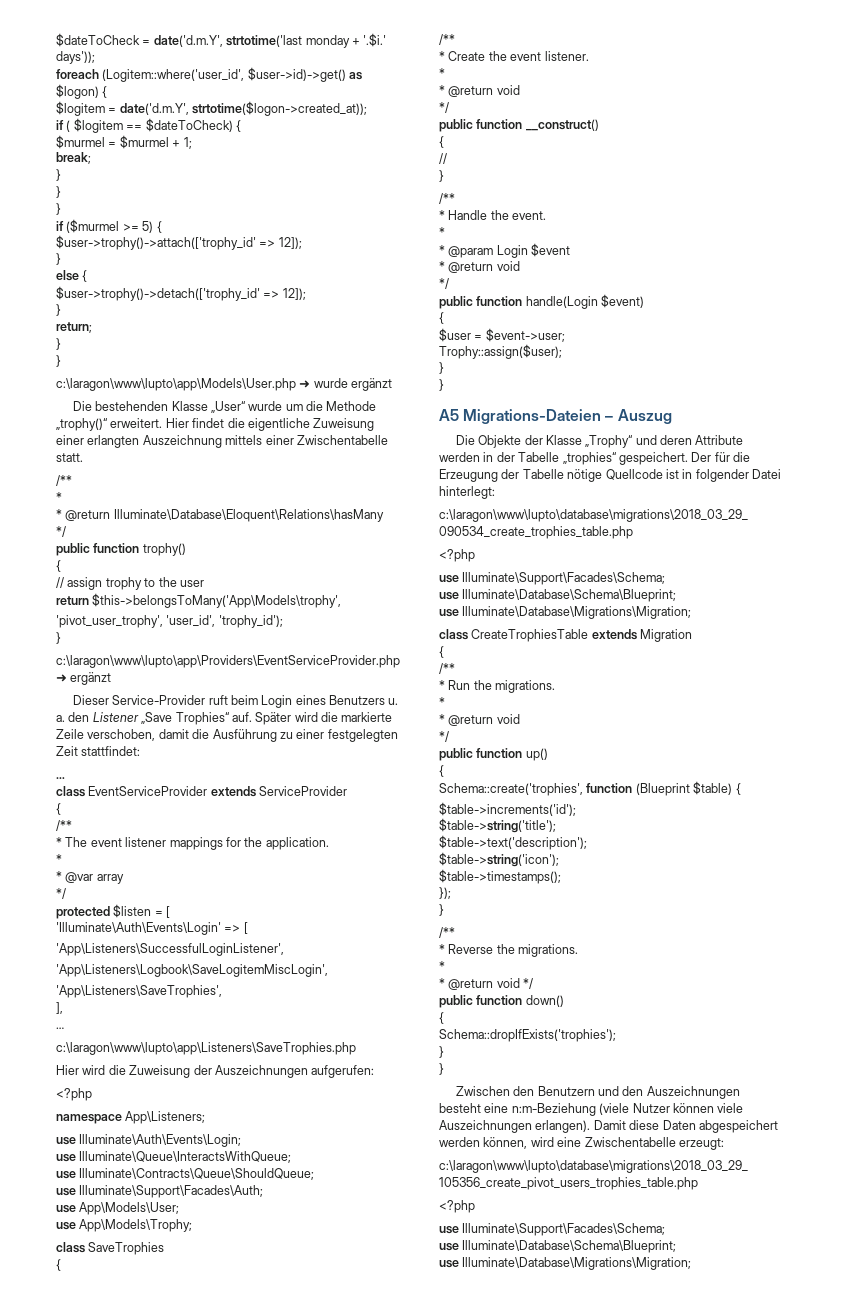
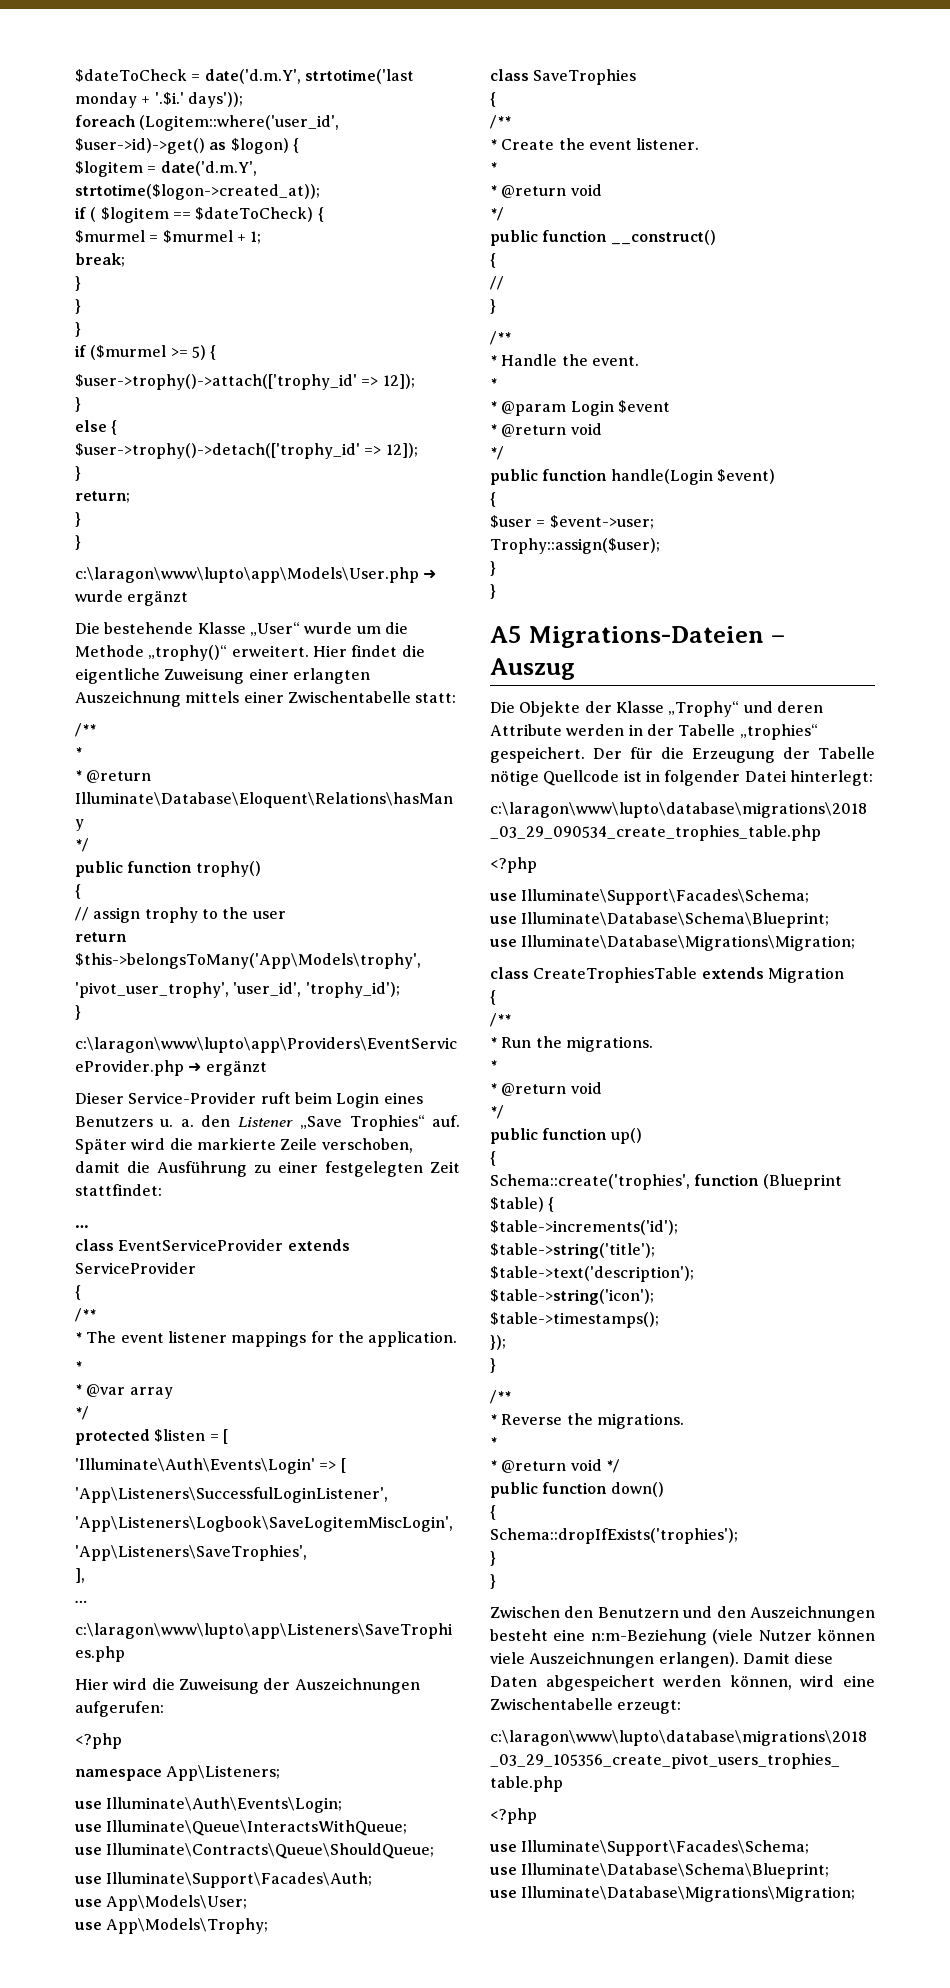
- Die bestehenden Klasse „User“ wurde um die Methode „trophy()“ erweitert.
+ Die bestehende Klasse „User“ wurde um die Methode „trophy()“ erweitert.
- Hier findet die eigentliche Zuweisung einer erlangten Auszeichnung mittels einer Zwischentabelle statt.
+ Hier findet die eigentliche Zuweisung einer erlangten Auszeichnung mittels einer Zwischentabelle statt:

